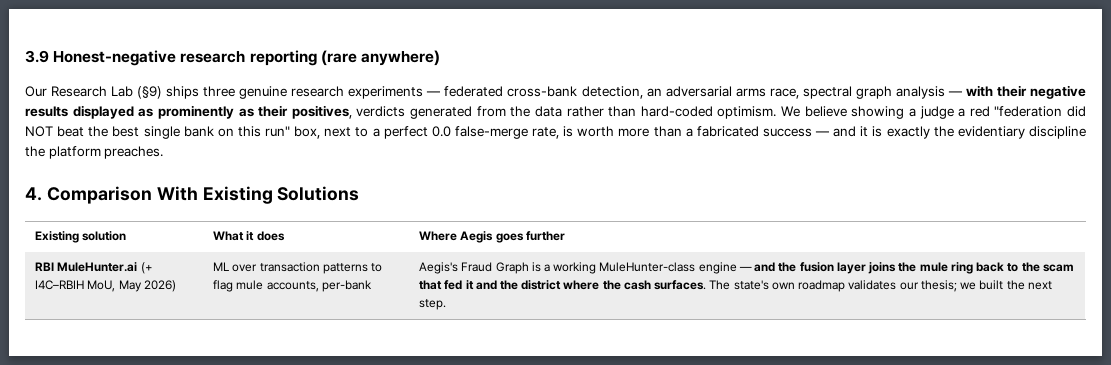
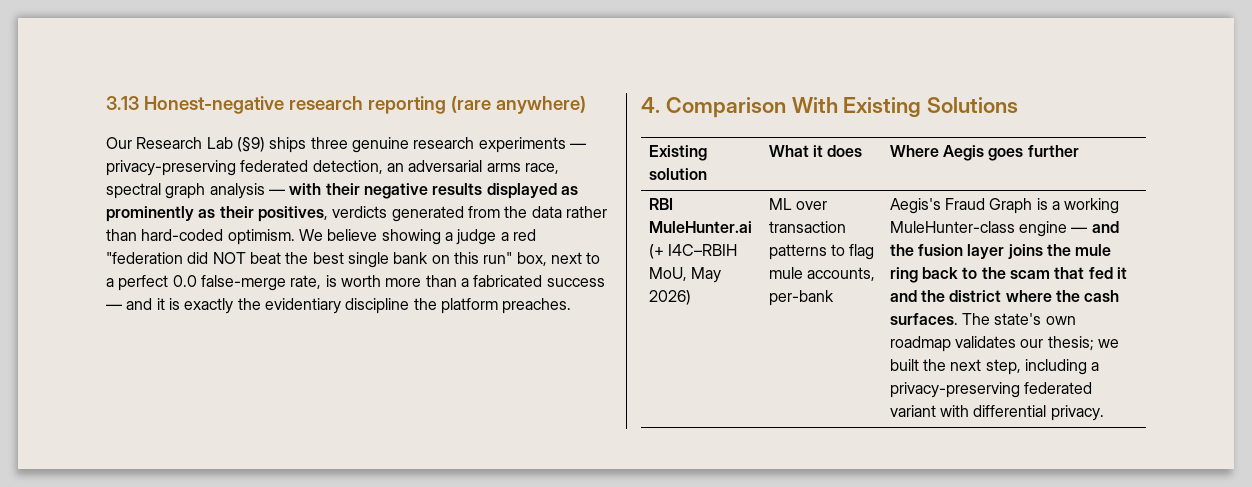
- 3.9 Honest-negative research reporting (rare anywhere)
+ 3.13 Honest-negative research reporting (rare anywhere)
- Our Research Lab (§9) ships three genuine research experiments — federated cross-bank detection, an adversarial arms race, spectral graph analysis — with their negative results displayed as prominently as their positives, verdicts generated from the data rather than hard-coded optimism.
+ Our Research Lab (§9) ships three genuine research experiments — privacy-preserving federated detection, an adversarial arms race, spectral graph analysis — with their negative results displayed as prominently as their positives, verdicts generated from the data rather than hard-coded optimism.
- The state's own roadmap validates our thesis; we built the next step.
+ The state's own roadmap validates our thesis; we built the next step, including a privacy-preserving federated variant with differential privacy.

